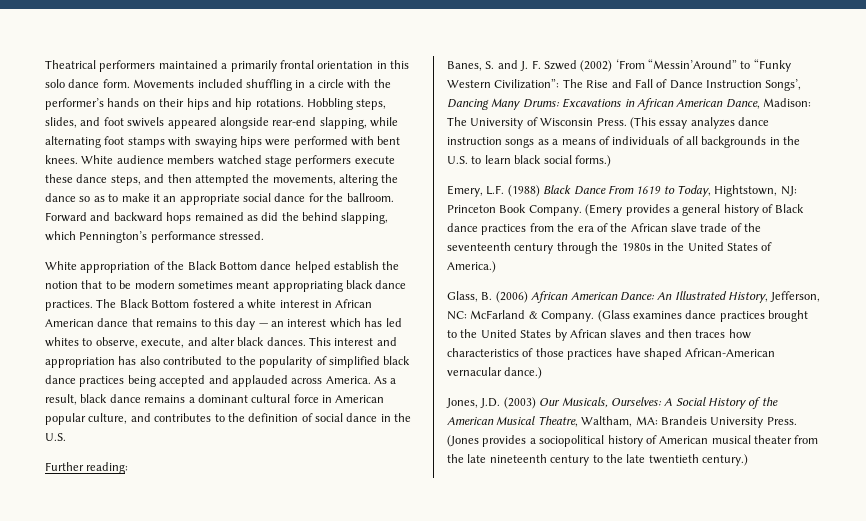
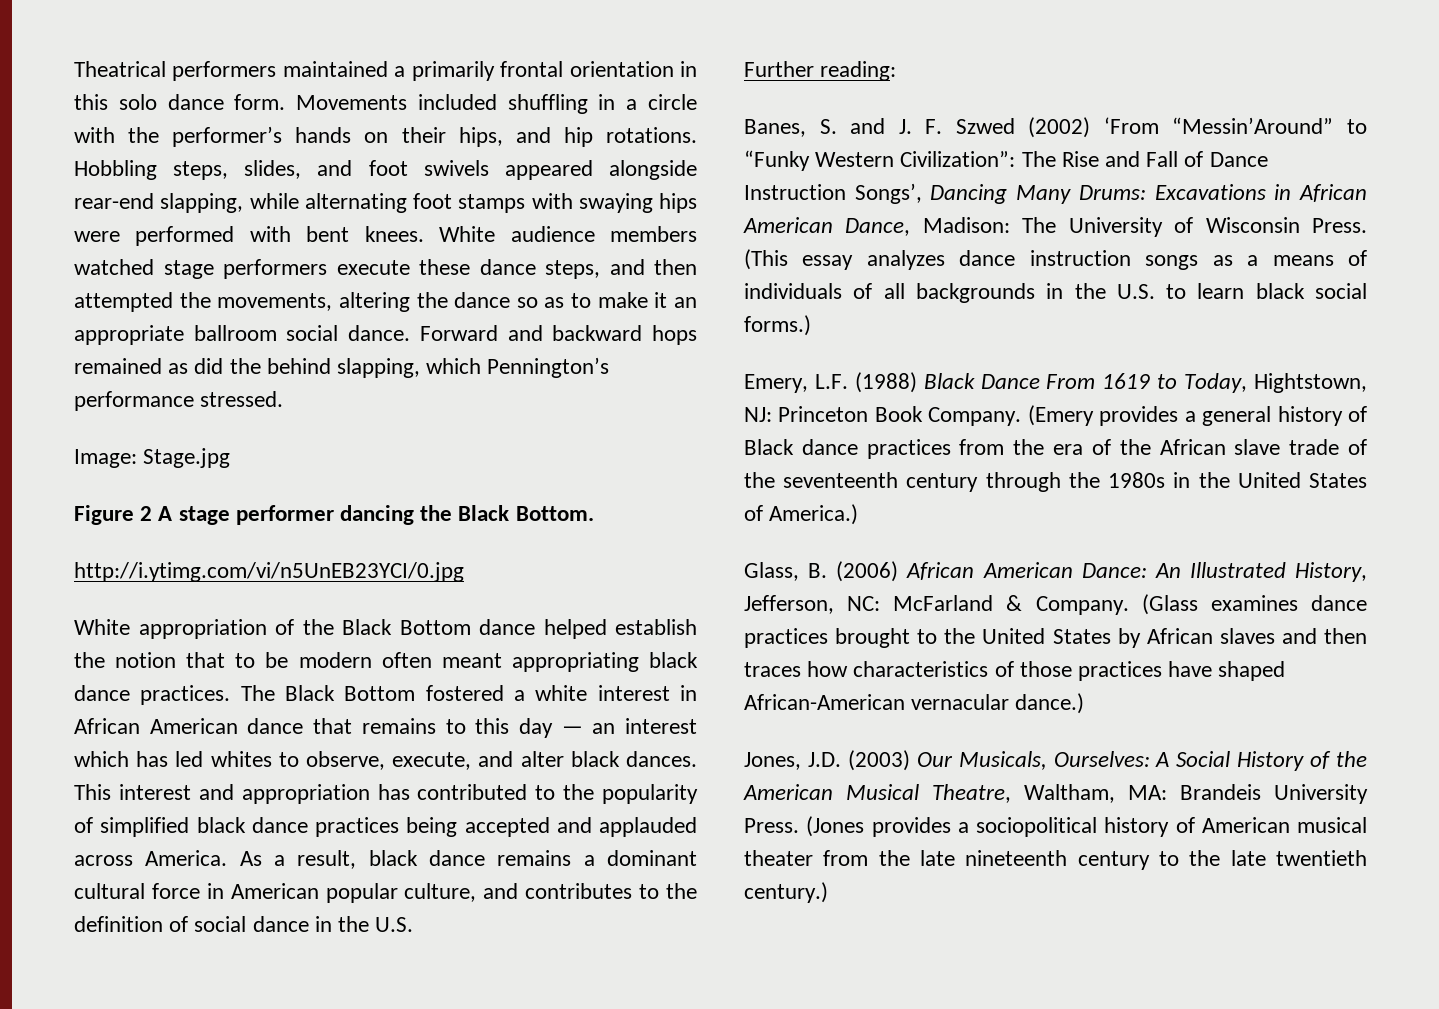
- Movements included shuffling in a circle with the performer’s hands on their hips and hip rotations.
+ Movements included shuffling in a circle with the performer’s hands on their hips, and hip rotations.
- White audience members watched stage performers execute these dance steps, and then attempted the movements, altering the dance so as to make it an appropriate social dance for the ballroom.
+ White audience members watched stage performers execute these dance steps, and then attempted the movements, altering the dance so as to make it an appropriate ballroom social dance.
+ Image: Stage.jpg
+ Figure 2 A stage performer dancing the Black Bottom.
+ http://i.ytimg.com/vi/n5UnEB23YCI/0.jpg
- White appropriation of the Black Bottom dance helped establish the notion that to be modern sometimes meant appropriating black dance practices.
+ White appropriation of the Black Bottom dance helped establish the notion that to be modern often meant appropriating black dance practices.
- This interest and appropriation has also contributed to the popularity of simplified black dance practices being accepted and applauded across America.
+ This interest and appropriation has contributed to the popularity of simplified black dance practices being accepted and applauded across America.

